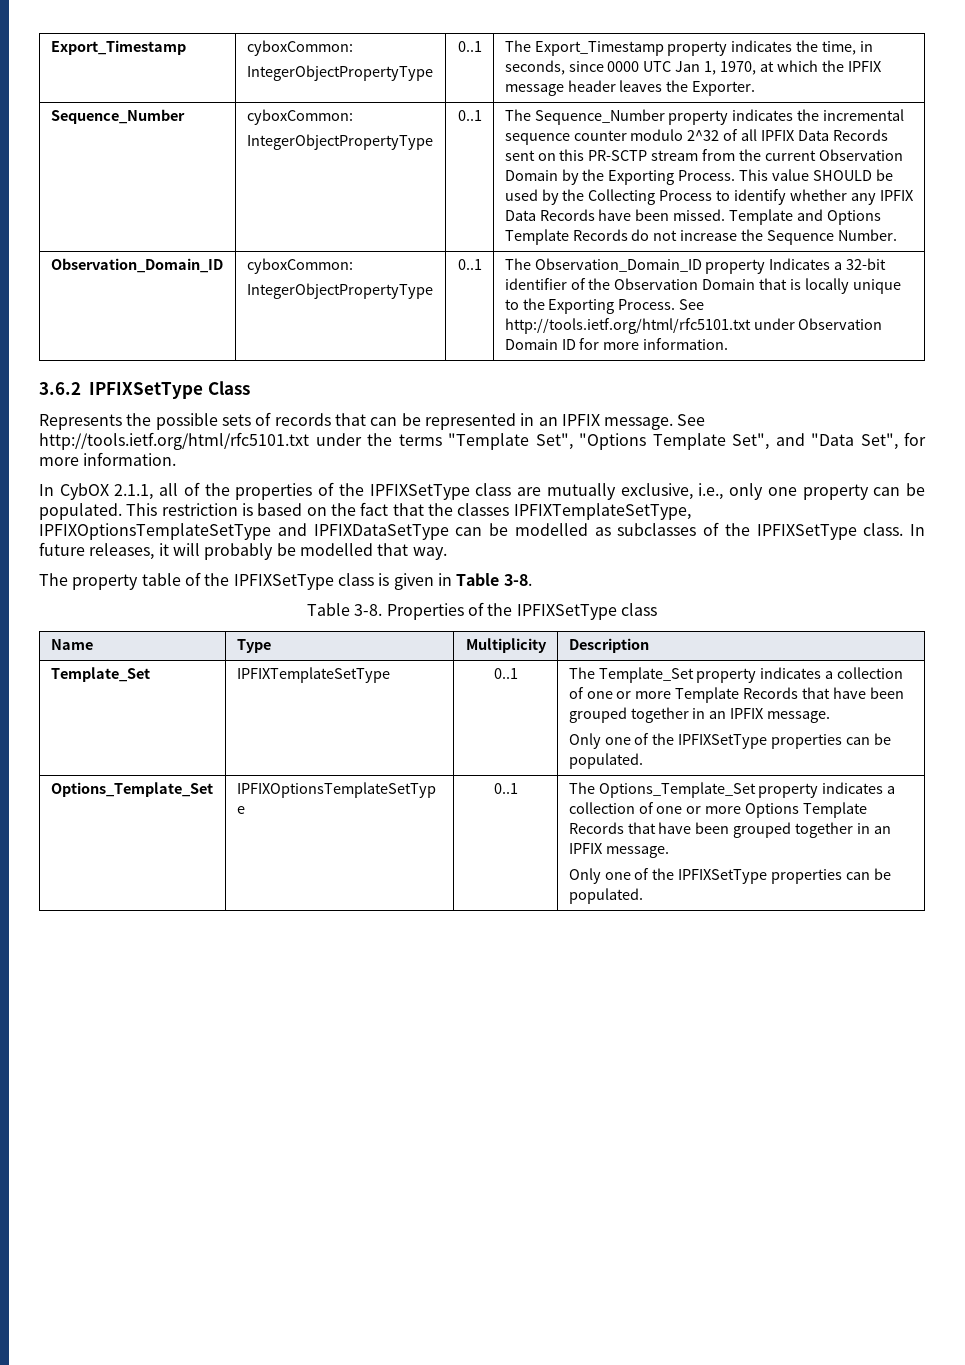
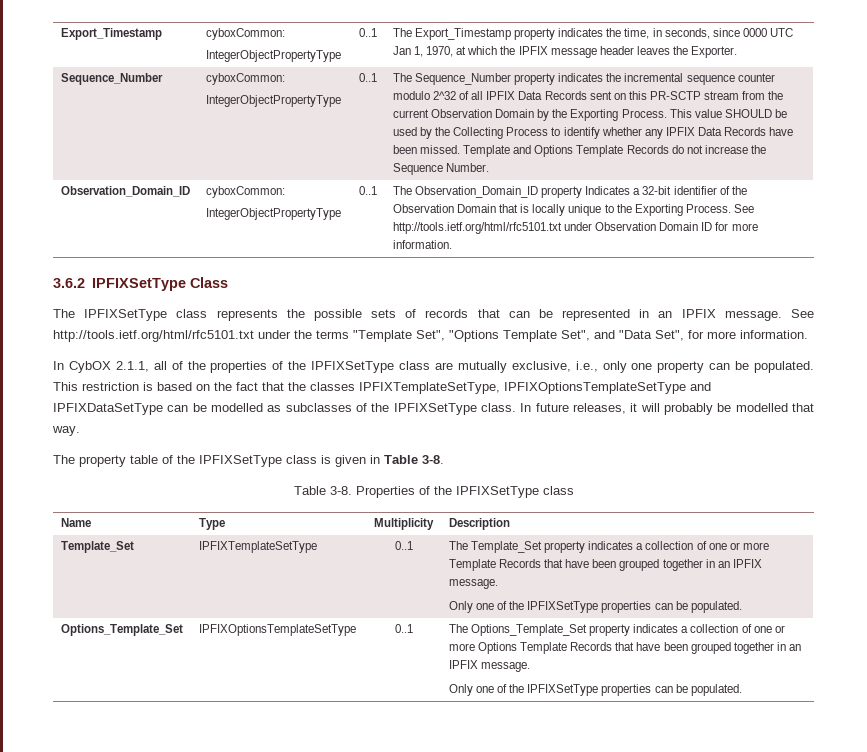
- Represents the possible sets of records that can be represented in an IPFIX message.
+ The IPFIXSetType class represents the possible sets of records that can be represented in an IPFIX message.

